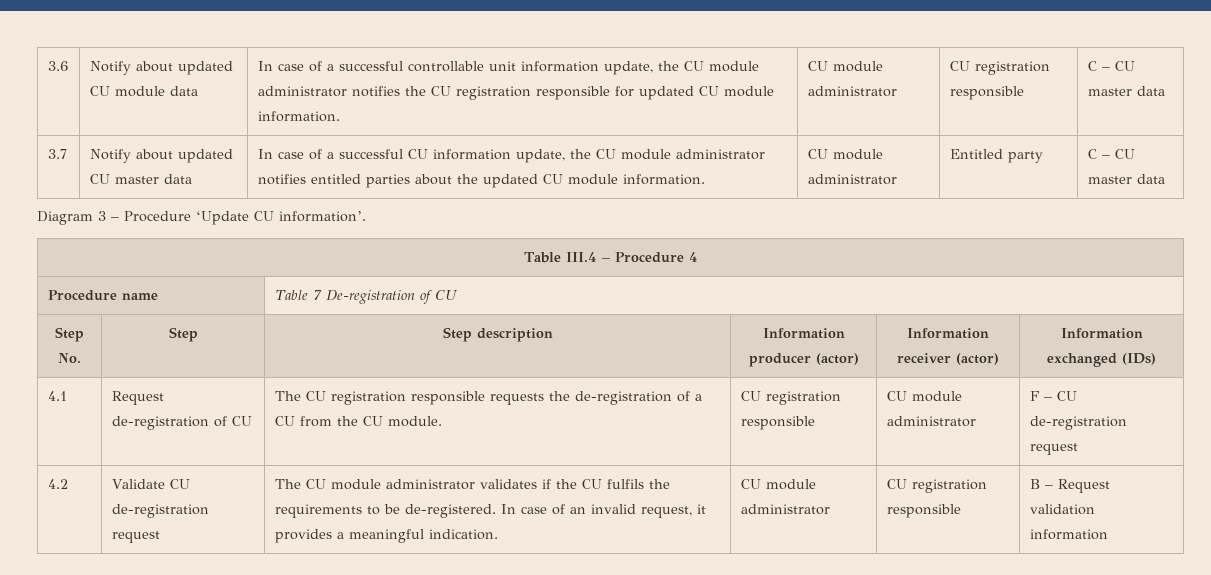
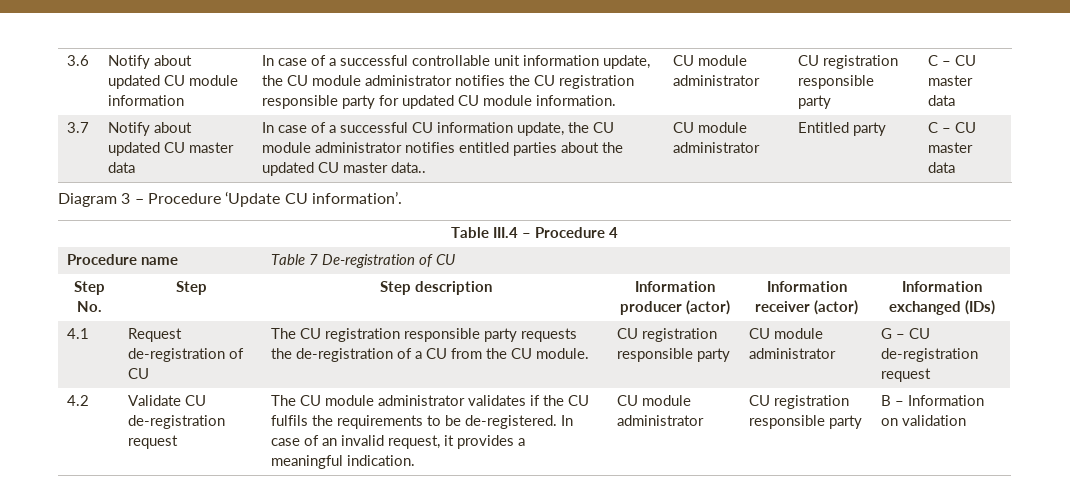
- Notify about updated CU module data
+ Notify about updated CU module information
- In case of a successful controllable unit information update, the CU module administrator notifies the CU registration responsible for updated CU module information. | CU module administrator | CU registration responsible
+ In case of a successful controllable unit information update, the CU module administrator notifies the CU registration responsible party for updated CU module information. | CU module administrator | CU registration responsible party
- 3.7 | Notify about updated CU master data | In case of a successful CU information update, the CU module administrator notifies entitled parties about the updated CU module information. | CU module administrator | Entitled party | C – CU master data
+ 3.7 | Notify about updated CU master data | In case of a successful CU information update, the CU module administrator notifies entitled parties about the updated CU master data.. | CU module administrator | Entitled party | C – CU master data
- 4.1 | Request de-registration of CU | The CU registration responsible requests the de-registration of a CU from the CU module. | CU registration responsible | CU module administrator | F – CU de-registration request
+ 4.1 | Request de-registration of CU | The CU registration responsible party requests the de-registration of a CU from the CU module. | CU registration responsible party | CU module administrator | G – CU de-registration request
- In case of an invalid request, it provides a meaningful indication. | CU module administrator | CU registration responsible
+ In case of an invalid request, it provides a meaningful indication. | CU module administrator | CU registration responsible party
- B – Request validation information
+ B – Information on validation

